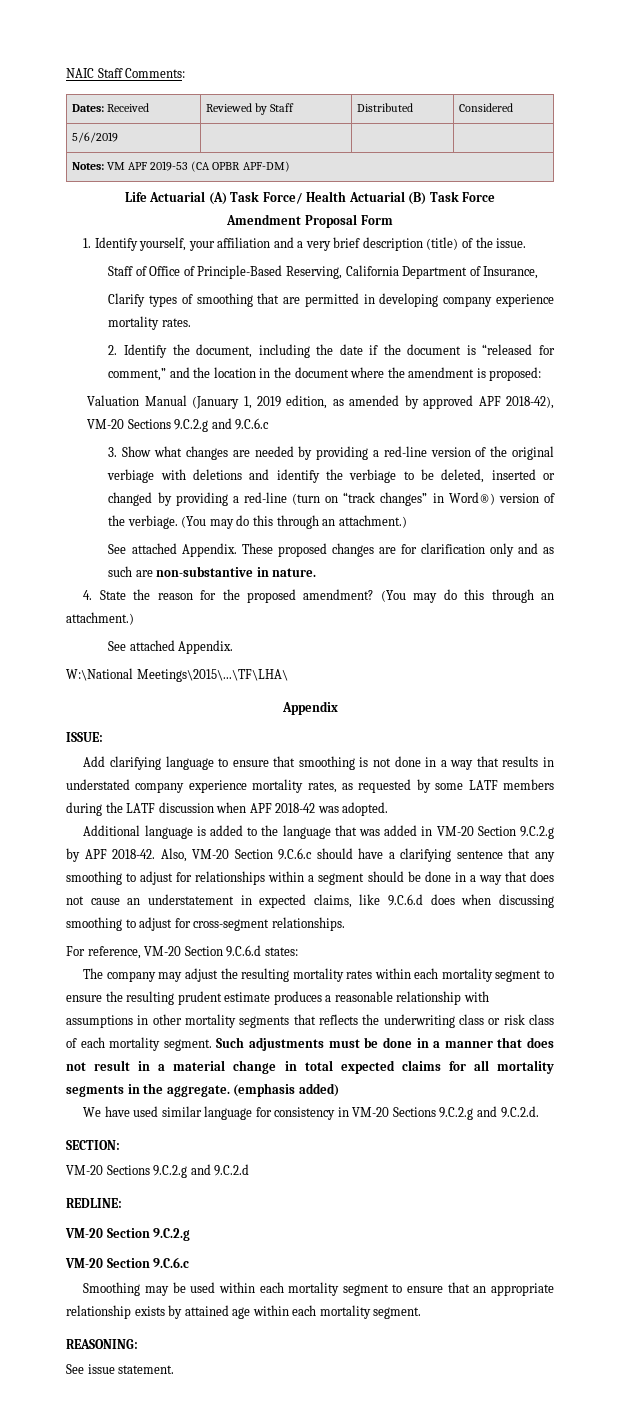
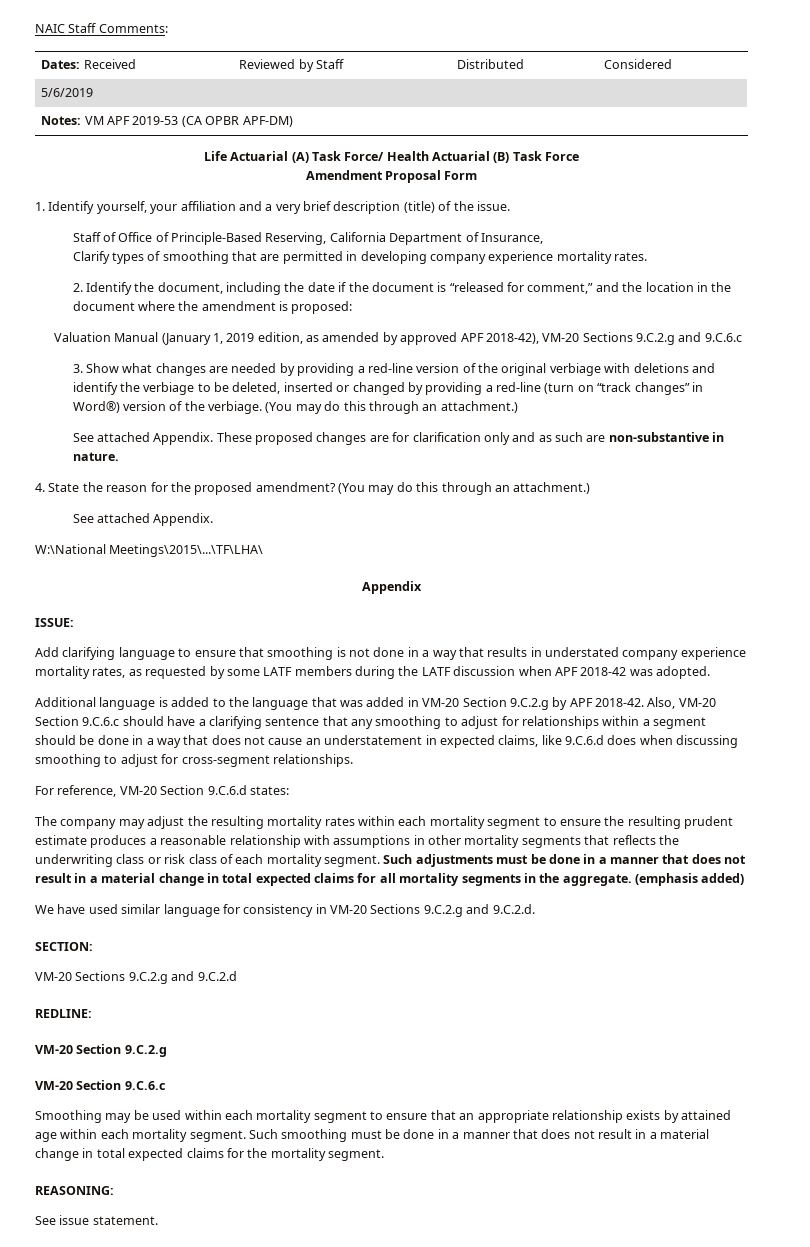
+ Such smoothing must be done in a manner that does not result in a material change in total expected claims for the mortality segment.

